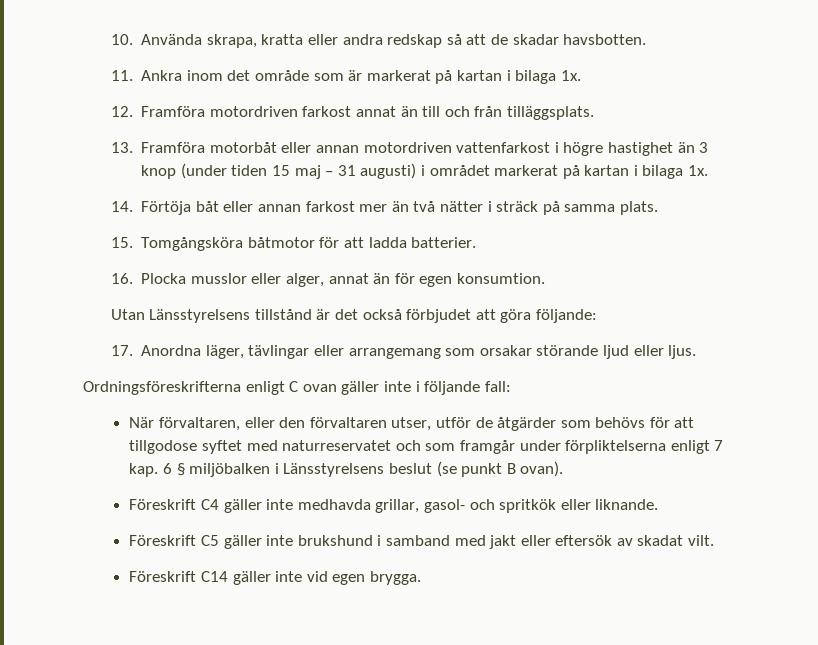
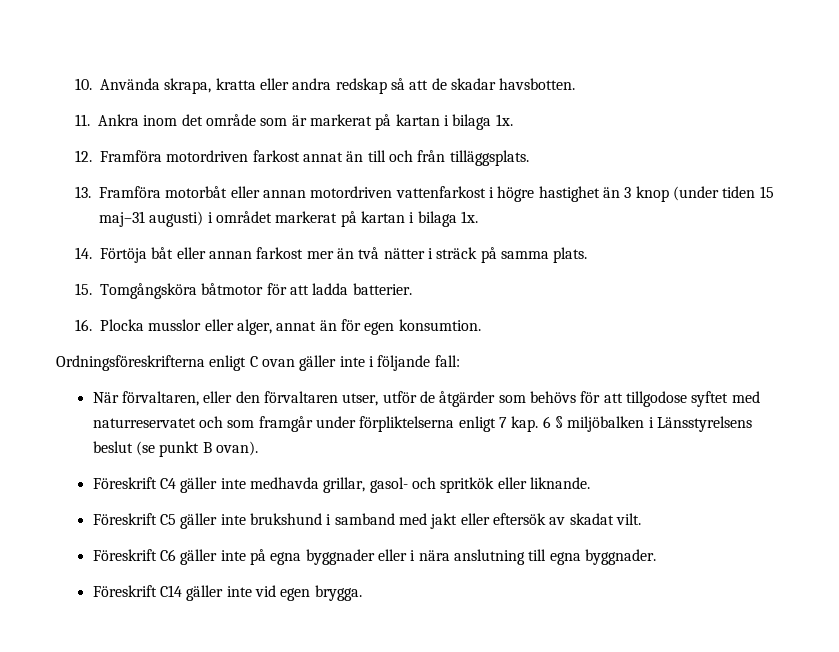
- 13. Framföra motorbåt eller annan motordriven vattenfarkost i högre hastighet än 3 knop (under tiden 15 maj – 31 augusti) i området markerat på kartan i bilaga 1x.
+ 13. Framföra motorbåt eller annan motordriven vattenfarkost i högre hastighet än 3 knop (under tiden 15 maj–31 augusti) i området markerat på kartan i bilaga 1x.
- Utan Länsstyrelsens tillstånd är det också förbjudet att göra följande:
- 17. Anordna läger, tävlingar eller arrangemang som orsakar störande ljud eller ljus.
+ Föreskrift C6 gäller inte på egna byggnader eller i nära anslutning till egna byggnader.

